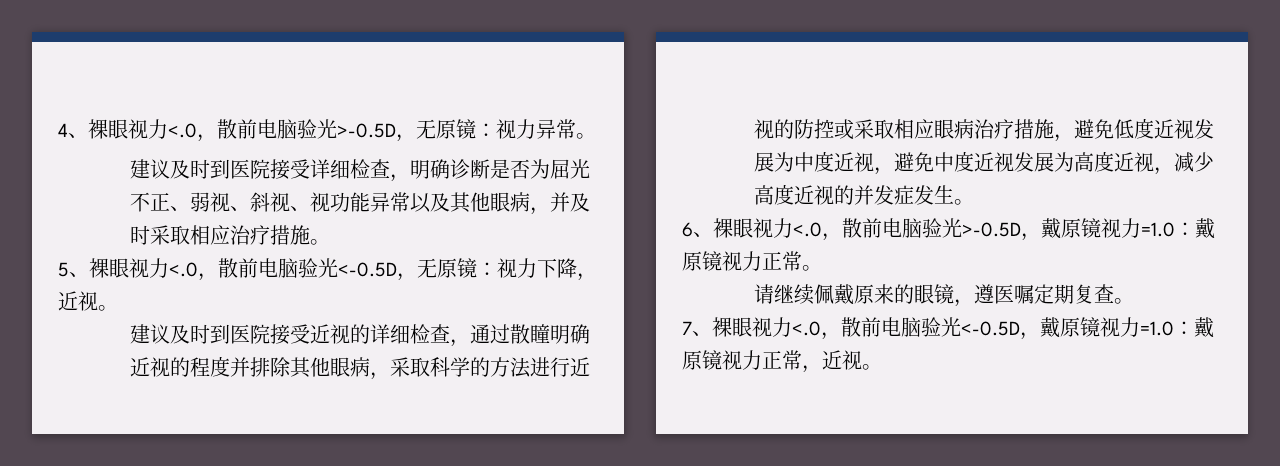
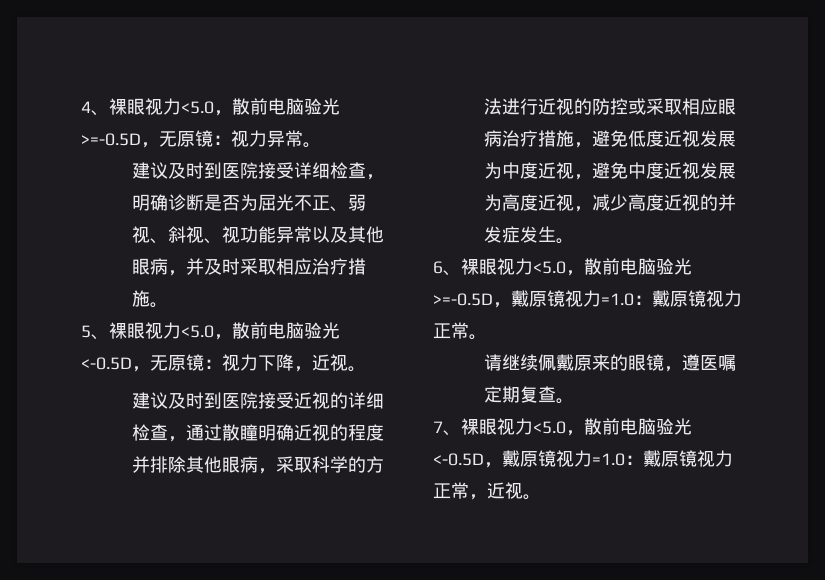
- 4、裸眼视力<.0，散前电脑验光>-0.5D，无原镜：视力异常。
+ 4、裸眼视力<5.0，散前电脑验光>=-0.5D，无原镜：视力异常。
- 5、裸眼视力<.0，散前电脑验光<-0.5D，无原镜：视力下降，近视。
+ 5、裸眼视力<5.0，散前电脑验光<-0.5D，无原镜：视力下降，近视。
- 6、裸眼视力<.0，散前电脑验光>-0.5D，戴原镜视力=1.0：戴原镜视力正常。
+ 6、裸眼视力<5.0，散前电脑验光>=-0.5D，戴原镜视力=1.0：戴原镜视力正常。
- 7、裸眼视力<.0，散前电脑验光<-0.5D，戴原镜视力=1.0：戴原镜视力正常，近视。
+ 7、裸眼视力<5.0，散前电脑验光<-0.5D，戴原镜视力=1.0：戴原镜视力正常，近视。

